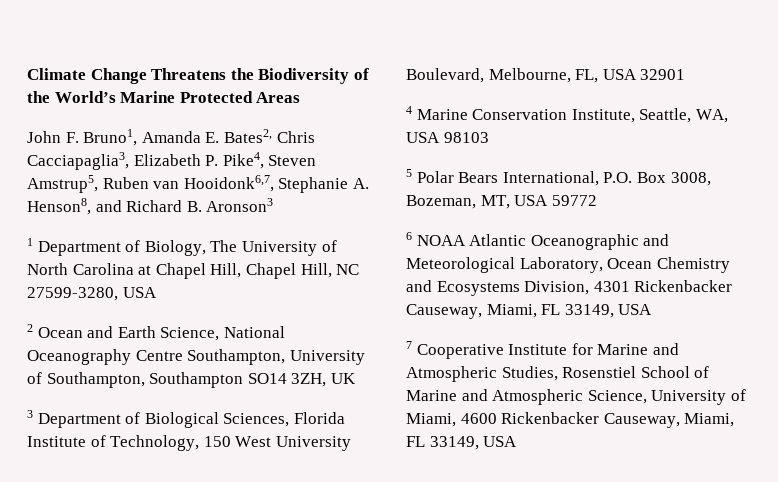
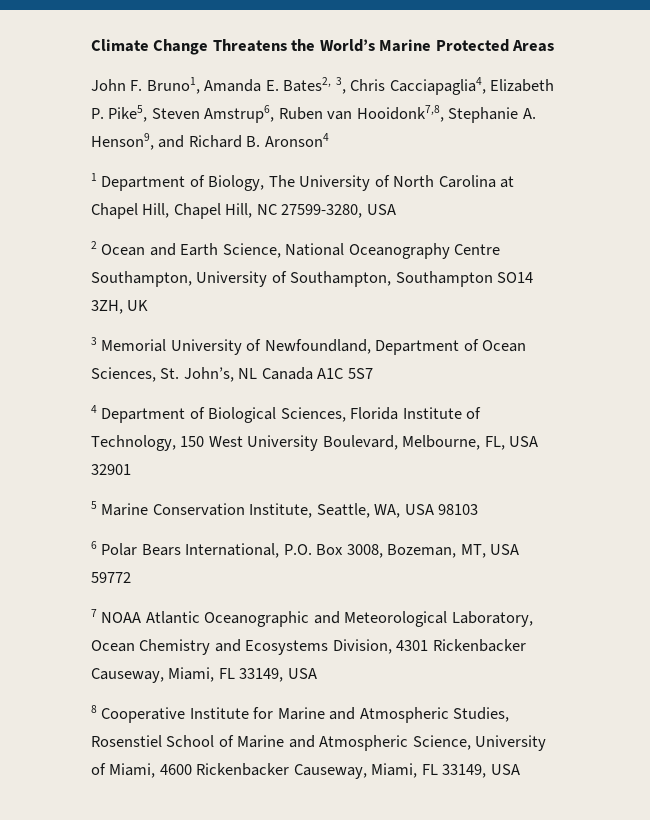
- Climate Change Threatens the Biodiversity of the World’s Marine Protected Areas
+ Climate Change Threatens the World’s Marine Protected Areas
- John F. Bruno1, Amanda E. Bates2, Chris Cacciapaglia3, Elizabeth P. Pike4, Steven Amstrup5, Ruben van Hooidonk6,7, Stephanie A. Henson8, and Richard B. Aronson3
+ John F. Bruno1, Amanda E. Bates2, 3, Chris Cacciapaglia4, Elizabeth P. Pike5, Steven Amstrup6, Ruben van Hooidonk7,8, Stephanie A. Henson9, and Richard B. Aronson4
- 3 Department of Biological Sciences, Florida Institute of Technology, 150 West University Boulevard, Melbourne, FL, USA 32901
+ 3 Memorial University of Newfoundland, Department of Ocean Sciences, St. John’s, NL Canada A1C 5S7
+ 4 Department of Biological Sciences, Florida Institute of Technology, 150 West University Boulevard, Melbourne, FL, USA 32901
- 4 Marine Conservation Institute, Seattle, WA, USA 98103
+ 5 Marine Conservation Institute, Seattle, WA, USA 98103
- 5 Polar Bears International, P.O. Box 3008, Bozeman, MT, USA 59772
+ 6 Polar Bears International, P.O. Box 3008, Bozeman, MT, USA 59772
- 6 NOAA Atlantic Oceanographic and Meteorological Laboratory, Ocean Chemistry and Ecosystems Division, 4301 Rickenbacker Causeway, Miami, FL 33149, USA
+ 7 NOAA Atlantic Oceanographic and Meteorological Laboratory, Ocean Chemistry and Ecosystems Division, 4301 Rickenbacker Causeway, Miami, FL 33149, USA
- 7 Cooperative Institute for Marine and Atmospheric Studies, Rosenstiel School of Marine and Atmospheric Science, University of Miami, 4600 Rickenbacker Causeway, Miami, FL 33149, USA
+ 8 Cooperative Institute for Marine and Atmospheric Studies, Rosenstiel School of Marine and Atmospheric Science, University of Miami, 4600 Rickenbacker Causeway, Miami, FL 33149, USA

